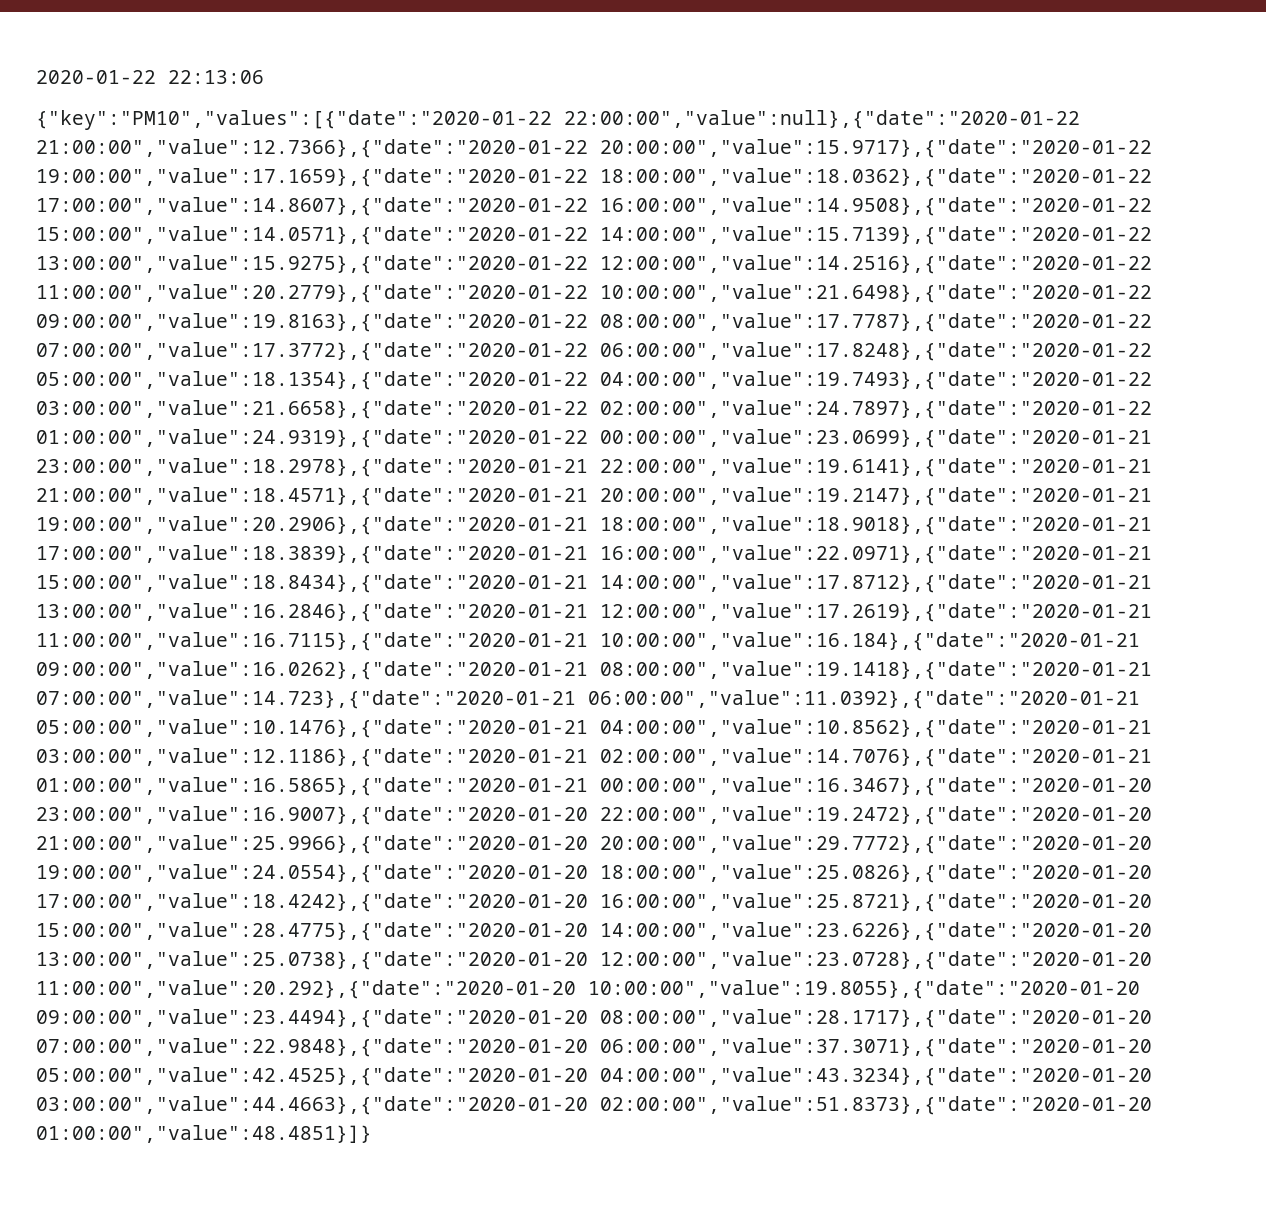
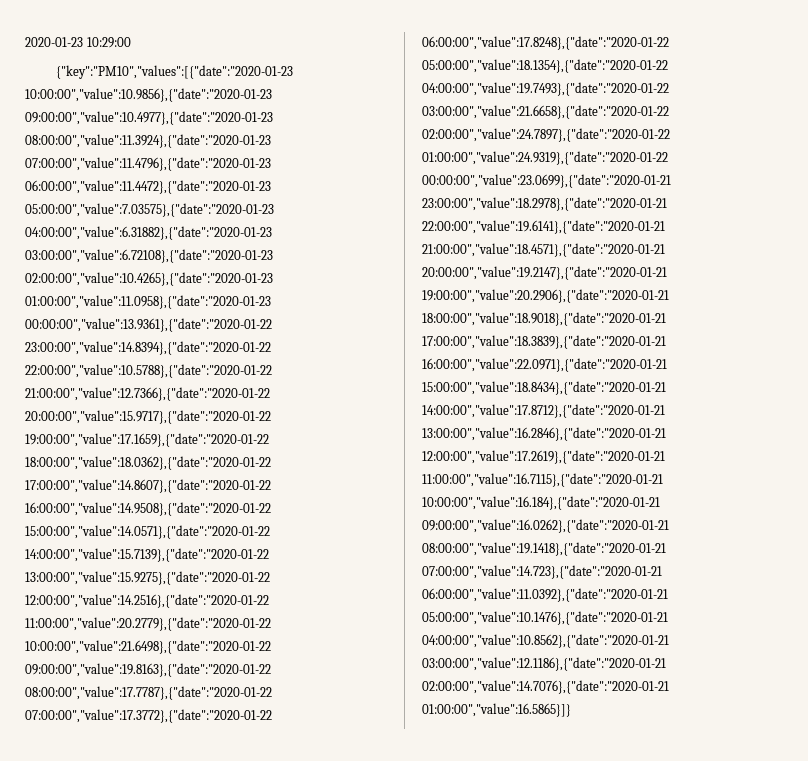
- 2020-01-22 22:13:06
- {"key":"PM10","values":[{"date":"2020-01-22 22:00:00","value":null},{"date":"2020-01-22 21:00:00","value":12.7366},{"date":"2020-01-22 20:00:00","value":15.9717},{"date":"2020-01-22 19:00:00","value":17.1659},{"date":"2020-01-22 18:00:00","value":18.0362},{"date":"2020-01-22 17:00:00","value":14.8607},{"date":"2020-01-22 16:00:00","value":14.9508},{"date":"2020-01-22 15:00:00","value":14.0571},{"date":"2020-01-22 14:00:00","value":15.7139},{"date":"2020-01-22 13:00:00","value":15.9275},{"date":"2020-01-22 12:00:00","value":14.2516},{"date":"2020-01-22 11:00:00","value":20.2779},{"date":"2020-01-22 10:00:00","value":21.6498},{"date":"2020-01-22 09:00:00","value":19.8163},{"date":"2020-01-22 08:00:00","value":17.7787},{"date":"2020-01-22 07:00:00","value":17.3772},{"date":"2020-01-22 06:00:00","value":17.8248},{"date":"2020-01-22 05:00:00","value":18.1354},{"date":"2020-01-22 04:00:00","value":19.7493},{"date":"2020-01-22 03:00:00","value":21.6658},{"date":"2020-01-22 02:00:00","value":24.7897},{"date":"2020-01-22 01:00:00","value":24.9319},{"date":"2020-01-22 00:00:00","value":23.0699},{"date":"2020-01-21 23:00:00","value":18.2978},{"date":"2020-01-21 22:00:00","value":19.6141},{"date":"2020-01-21 21:00:00","value":18.4571},{"date":"2020-01-21 20:00:00","value":19.2147},{"date":"2020-01-21 19:00:00","value":20.2906},{"date":"2020-01-21 18:00:00","value":18.9018},{"date":"2020-01-21 17:00:00","value":18.3839},{"date":"2020-01-21 16:00:00","value":22.0971},{"date":"2020-01-21 15:00:00","value":18.8434},{"date":"2020-01-21 14:00:00","value":17.8712},{"date":"2020-01-21 13:00:00","value":16.2846},{"date":"2020-01-21 12:00:00","value":17.2619},{"date":"2020-01-21 11:00:00","value":16.7115},{"date":"2020-01-21 10:00:00","value":16.184},{"date":"2020-01-21 09:00:00","value":16.0262},{"date":"2020-01-21 08:00:00","value":19.1418},{"date":"2020-01-21 07:00:00","value":14.723},{"date":"2020-01-21 06:00:00","value":11.0392},{"date":"2020-01-21 05:00:00","value":10.1476},{"date":"2020-01-21 04:00:00","value":10.8562},{"date":"2020-01-21 03:00:00","value":12.1186},{"date":"2020-01-21 02:00:00","value":14.7076},{"date":"2020-01-21 01:00:00","value":16.5865},{"date":"2020-01-21 00:00:00","value":16.3467},{"date":"2020-01-20 23:00:00","value":16.9007},{"date":"2020-01-20 22:00:00","value":19.2472},{"date":"2020-01-20 21:00:00","value":25.9966},{"date":"2020-01-20 20:00:00","value":29.7772},{"date":"2020-01-20 19:00:00","value":24.0554},{"date":"2020-01-20 18:00:00","value":25.0826},{"date":"2020-01-20 17:00:00","value":18.4242},{"date":"2020-01-20 16:00:00","value":25.8721},{"date":"2020-01-20 15:00:00","value":28.4775},{"date":"2020-01-20 14:00:00","value":23.6226},{"date":"2020-01-20 13:00:00","value":25.0738},{"date":"2020-01-20 12:00:00","value":23.0728},{"date":"2020-01-20 11:00:00","value":20.292},{"date":"2020-01-20 10:00:00","value":19.8055},{"date":"2020-01-20 09:00:00","value":23.4494},{"date":"2020-01-20 08:00:00","value":28.1717},{"date":"2020-01-20 07:00:00","value":22.9848},{"date":"2020-01-20 06:00:00","value":37.3071},{"date":"2020-01-20 05:00:00","value":42.4525},{"date":"2020-01-20 04:00:00","value":43.3234},{"date":"2020-01-20 03:00:00","value":44.4663},{"date":"2020-01-20 02:00:00","value":51.8373},{"date":"2020-01-20 01:00:00","value":48.4851}]}
+ 2020-01-23 10:29:00
+ {"key":"PM10","values":[{"date":"2020-01-23 10:00:00","value":10.9856},{"date":"2020-01-23 09:00:00","value":10.4977},{"date":"2020-01-23 08:00:00","value":11.3924},{"date":"2020-01-23 07:00:00","value":11.4796},{"date":"2020-01-23 06:00:00","value":11.4472},{"date":"2020-01-23 05:00:00","value":7.03575},{"date":"2020-01-23 04:00:00","value":6.31882},{"date":"2020-01-23 03:00:00","value":6.72108},{"date":"2020-01-23 02:00:00","value":10.4265},{"date":"2020-01-23 01:00:00","value":11.0958},{"date":"2020-01-23 00:00:00","value":13.9361},{"date":"2020-01-22 23:00:00","value":14.8394},{"date":"2020-01-22 22:00:00","value":10.5788},{"date":"2020-01-22 21:00:00","value":12.7366},{"date":"2020-01-22 20:00:00","value":15.9717},{"date":"2020-01-22 19:00:00","value":17.1659},{"date":"2020-01-22 18:00:00","value":18.0362},{"date":"2020-01-22 17:00:00","value":14.8607},{"date":"2020-01-22 16:00:00","value":14.9508},{"date":"2020-01-22 15:00:00","value":14.0571},{"date":"2020-01-22 14:00:00","value":15.7139},{"date":"2020-01-22 13:00:00","value":15.9275},{"date":"2020-01-22 12:00:00","value":14.2516},{"date":"2020-01-22 11:00:00","value":20.2779},{"date":"2020-01-22 10:00:00","value":21.6498},{"date":"2020-01-22 09:00:00","value":19.8163},{"date":"2020-01-22 08:00:00","value":17.7787},{"date":"2020-01-22 07:00:00","value":17.3772},{"date":"2020-01-22 06:00:00","value":17.8248},{"date":"2020-01-22 05:00:00","value":18.1354},{"date":"2020-01-22 04:00:00","value":19.7493},{"date":"2020-01-22 03:00:00","value":21.6658},{"date":"2020-01-22 02:00:00","value":24.7897},{"date":"2020-01-22 01:00:00","value":24.9319},{"date":"2020-01-22 00:00:00","value":23.0699},{"date":"2020-01-21 23:00:00","value":18.2978},{"date":"2020-01-21 22:00:00","value":19.6141},{"date":"2020-01-21 21:00:00","value":18.4571},{"date":"2020-01-21 20:00:00","value":19.2147},{"date":"2020-01-21 19:00:00","value":20.2906},{"date":"2020-01-21 18:00:00","value":18.9018},{"date":"2020-01-21 17:00:00","value":18.3839},{"date":"2020-01-21 16:00:00","value":22.0971},{"date":"2020-01-21 15:00:00","value":18.8434},{"date":"2020-01-21 14:00:00","value":17.8712},{"date":"2020-01-21 13:00:00","value":16.2846},{"date":"2020-01-21 12:00:00","value":17.2619},{"date":"2020-01-21 11:00:00","value":16.7115},{"date":"2020-01-21 10:00:00","value":16.184},{"date":"2020-01-21 09:00:00","value":16.0262},{"date":"2020-01-21 08:00:00","value":19.1418},{"date":"2020-01-21 07:00:00","value":14.723},{"date":"2020-01-21 06:00:00","value":11.0392},{"date":"2020-01-21 05:00:00","value":10.1476},{"date":"2020-01-21 04:00:00","value":10.8562},{"date":"2020-01-21 03:00:00","value":12.1186},{"date":"2020-01-21 02:00:00","value":14.7076},{"date":"2020-01-21 01:00:00","value":16.5865}]}

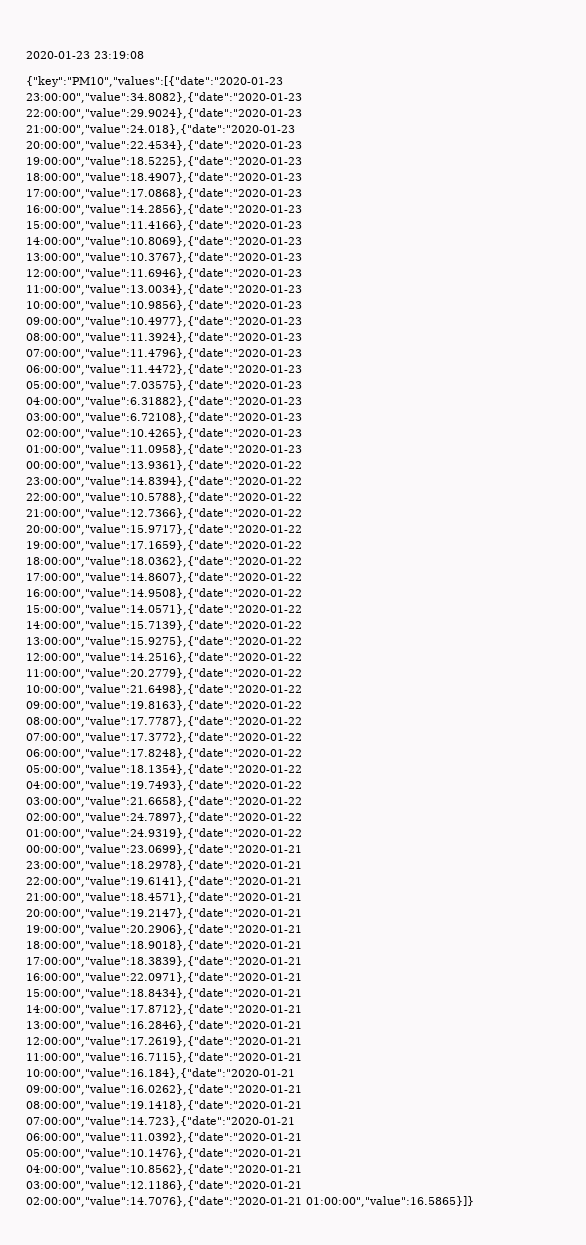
- 2020-01-23 10:29:00
+ 2020-01-23 23:19:08
- {"key":"PM10","values":[{"date":"2020-01-23 10:00:00","value":10.9856},{"date":"2020-01-23 09:00:00","value":10.4977},{"date":"2020-01-23 08:00:00","value":11.3924},{"date":"2020-01-23 07:00:00","value":11.4796},{"date":"2020-01-23 06:00:00","value":11.4472},{"date":"2020-01-23 05:00:00","value":7.03575},{"date":"2020-01-23 04:00:00","value":6.31882},{"date":"2020-01-23 03:00:00","value":6.72108},{"date":"2020-01-23 02:00:00","value":10.4265},{"date":"2020-01-23 01:00:00","value":11.0958},{"date":"2020-01-23 00:00:00","value":13.9361},{"date":"2020-01-22 23:00:00","value":14.8394},{"date":"2020-01-22 22:00:00","value":10.5788},{"date":"2020-01-22 21:00:00","value":12.7366},{"date":"2020-01-22 20:00:00","value":15.9717},{"date":"2020-01-22 19:00:00","value":17.1659},{"date":"2020-01-22 18:00:00","value":18.0362},{"date":"2020-01-22 17:00:00","value":14.8607},{"date":"2020-01-22 16:00:00","value":14.9508},{"date":"2020-01-22 15:00:00","value":14.0571},{"date":"2020-01-22 14:00:00","value":15.7139},{"date":"2020-01-22 13:00:00","value":15.9275},{"date":"2020-01-22 12:00:00","value":14.2516},{"date":"2020-01-22 11:00:00","value":20.2779},{"date":"2020-01-22 10:00:00","value":21.6498},{"date":"2020-01-22 09:00:00","value":19.8163},{"date":"2020-01-22 08:00:00","value":17.7787},{"date":"2020-01-22 07:00:00","value":17.3772},{"date":"2020-01-22 06:00:00","value":17.8248},{"date":"2020-01-22 05:00:00","value":18.1354},{"date":"2020-01-22 04:00:00","value":19.7493},{"date":"2020-01-22 03:00:00","value":21.6658},{"date":"2020-01-22 02:00:00","value":24.7897},{"date":"2020-01-22 01:00:00","value":24.9319},{"date":"2020-01-22 00:00:00","value":23.0699},{"date":"2020-01-21 23:00:00","value":18.2978},{"date":"2020-01-21 22:00:00","value":19.6141},{"date":"2020-01-21 21:00:00","value":18.4571},{"date":"2020-01-21 20:00:00","value":19.2147},{"date":"2020-01-21 19:00:00","value":20.2906},{"date":"2020-01-21 18:00:00","value":18.9018},{"date":"2020-01-21 17:00:00","value":18.3839},{"date":"2020-01-21 16:00:00","value":22.0971},{"date":"2020-01-21 15:00:00","value":18.8434},{"date":"2020-01-21 14:00:00","value":17.8712},{"date":"2020-01-21 13:00:00","value":16.2846},{"date":"2020-01-21 12:00:00","value":17.2619},{"date":"2020-01-21 11:00:00","value":16.7115},{"date":"2020-01-21 10:00:00","value":16.184},{"date":"2020-01-21 09:00:00","value":16.0262},{"date":"2020-01-21 08:00:00","value":19.1418},{"date":"2020-01-21 07:00:00","value":14.723},{"date":"2020-01-21 06:00:00","value":11.0392},{"date":"2020-01-21 05:00:00","value":10.1476},{"date":"2020-01-21 04:00:00","value":10.8562},{"date":"2020-01-21 03:00:00","value":12.1186},{"date":"2020-01-21 02:00:00","value":14.7076},{"date":"2020-01-21 01:00:00","value":16.5865}]}
+ {"key":"PM10","values":[{"date":"2020-01-23 23:00:00","value":34.8082},{"date":"2020-01-23 22:00:00","value":29.9024},{"date":"2020-01-23 21:00:00","value":24.018},{"date":"2020-01-23 20:00:00","value":22.4534},{"date":"2020-01-23 19:00:00","value":18.5225},{"date":"2020-01-23 18:00:00","value":18.4907},{"date":"2020-01-23 17:00:00","value":17.0868},{"date":"2020-01-23 16:00:00","value":14.2856},{"date":"2020-01-23 15:00:00","value":11.4166},{"date":"2020-01-23 14:00:00","value":10.8069},{"date":"2020-01-23 13:00:00","value":10.3767},{"date":"2020-01-23 12:00:00","value":11.6946},{"date":"2020-01-23 11:00:00","value":13.0034},{"date":"2020-01-23 10:00:00","value":10.9856},{"date":"2020-01-23 09:00:00","value":10.4977},{"date":"2020-01-23 08:00:00","value":11.3924},{"date":"2020-01-23 07:00:00","value":11.4796},{"date":"2020-01-23 06:00:00","value":11.4472},{"date":"2020-01-23 05:00:00","value":7.03575},{"date":"2020-01-23 04:00:00","value":6.31882},{"date":"2020-01-23 03:00:00","value":6.72108},{"date":"2020-01-23 02:00:00","value":10.4265},{"date":"2020-01-23 01:00:00","value":11.0958},{"date":"2020-01-23 00:00:00","value":13.9361},{"date":"2020-01-22 23:00:00","value":14.8394},{"date":"2020-01-22 22:00:00","value":10.5788},{"date":"2020-01-22 21:00:00","value":12.7366},{"date":"2020-01-22 20:00:00","value":15.9717},{"date":"2020-01-22 19:00:00","value":17.1659},{"date":"2020-01-22 18:00:00","value":18.0362},{"date":"2020-01-22 17:00:00","value":14.8607},{"date":"2020-01-22 16:00:00","value":14.9508},{"date":"2020-01-22 15:00:00","value":14.0571},{"date":"2020-01-22 14:00:00","value":15.7139},{"date":"2020-01-22 13:00:00","value":15.9275},{"date":"2020-01-22 12:00:00","value":14.2516},{"date":"2020-01-22 11:00:00","value":20.2779},{"date":"2020-01-22 10:00:00","value":21.6498},{"date":"2020-01-22 09:00:00","value":19.8163},{"date":"2020-01-22 08:00:00","value":17.7787},{"date":"2020-01-22 07:00:00","value":17.3772},{"date":"2020-01-22 06:00:00","value":17.8248},{"date":"2020-01-22 05:00:00","value":18.1354},{"date":"2020-01-22 04:00:00","value":19.7493},{"date":"2020-01-22 03:00:00","value":21.6658},{"date":"2020-01-22 02:00:00","value":24.7897},{"date":"2020-01-22 01:00:00","value":24.9319},{"date":"2020-01-22 00:00:00","value":23.0699},{"date":"2020-01-21 23:00:00","value":18.2978},{"date":"2020-01-21 22:00:00","value":19.6141},{"date":"2020-01-21 21:00:00","value":18.4571},{"date":"2020-01-21 20:00:00","value":19.2147},{"date":"2020-01-21 19:00:00","value":20.2906},{"date":"2020-01-21 18:00:00","value":18.9018},{"date":"2020-01-21 17:00:00","value":18.3839},{"date":"2020-01-21 16:00:00","value":22.0971},{"date":"2020-01-21 15:00:00","value":18.8434},{"date":"2020-01-21 14:00:00","value":17.8712},{"date":"2020-01-21 13:00:00","value":16.2846},{"date":"2020-01-21 12:00:00","value":17.2619},{"date":"2020-01-21 11:00:00","value":16.7115},{"date":"2020-01-21 10:00:00","value":16.184},{"date":"2020-01-21 09:00:00","value":16.0262},{"date":"2020-01-21 08:00:00","value":19.1418},{"date":"2020-01-21 07:00:00","value":14.723},{"date":"2020-01-21 06:00:00","value":11.0392},{"date":"2020-01-21 05:00:00","value":10.1476},{"date":"2020-01-21 04:00:00","value":10.8562},{"date":"2020-01-21 03:00:00","value":12.1186},{"date":"2020-01-21 02:00:00","value":14.7076},{"date":"2020-01-21 01:00:00","value":16.5865}]}

